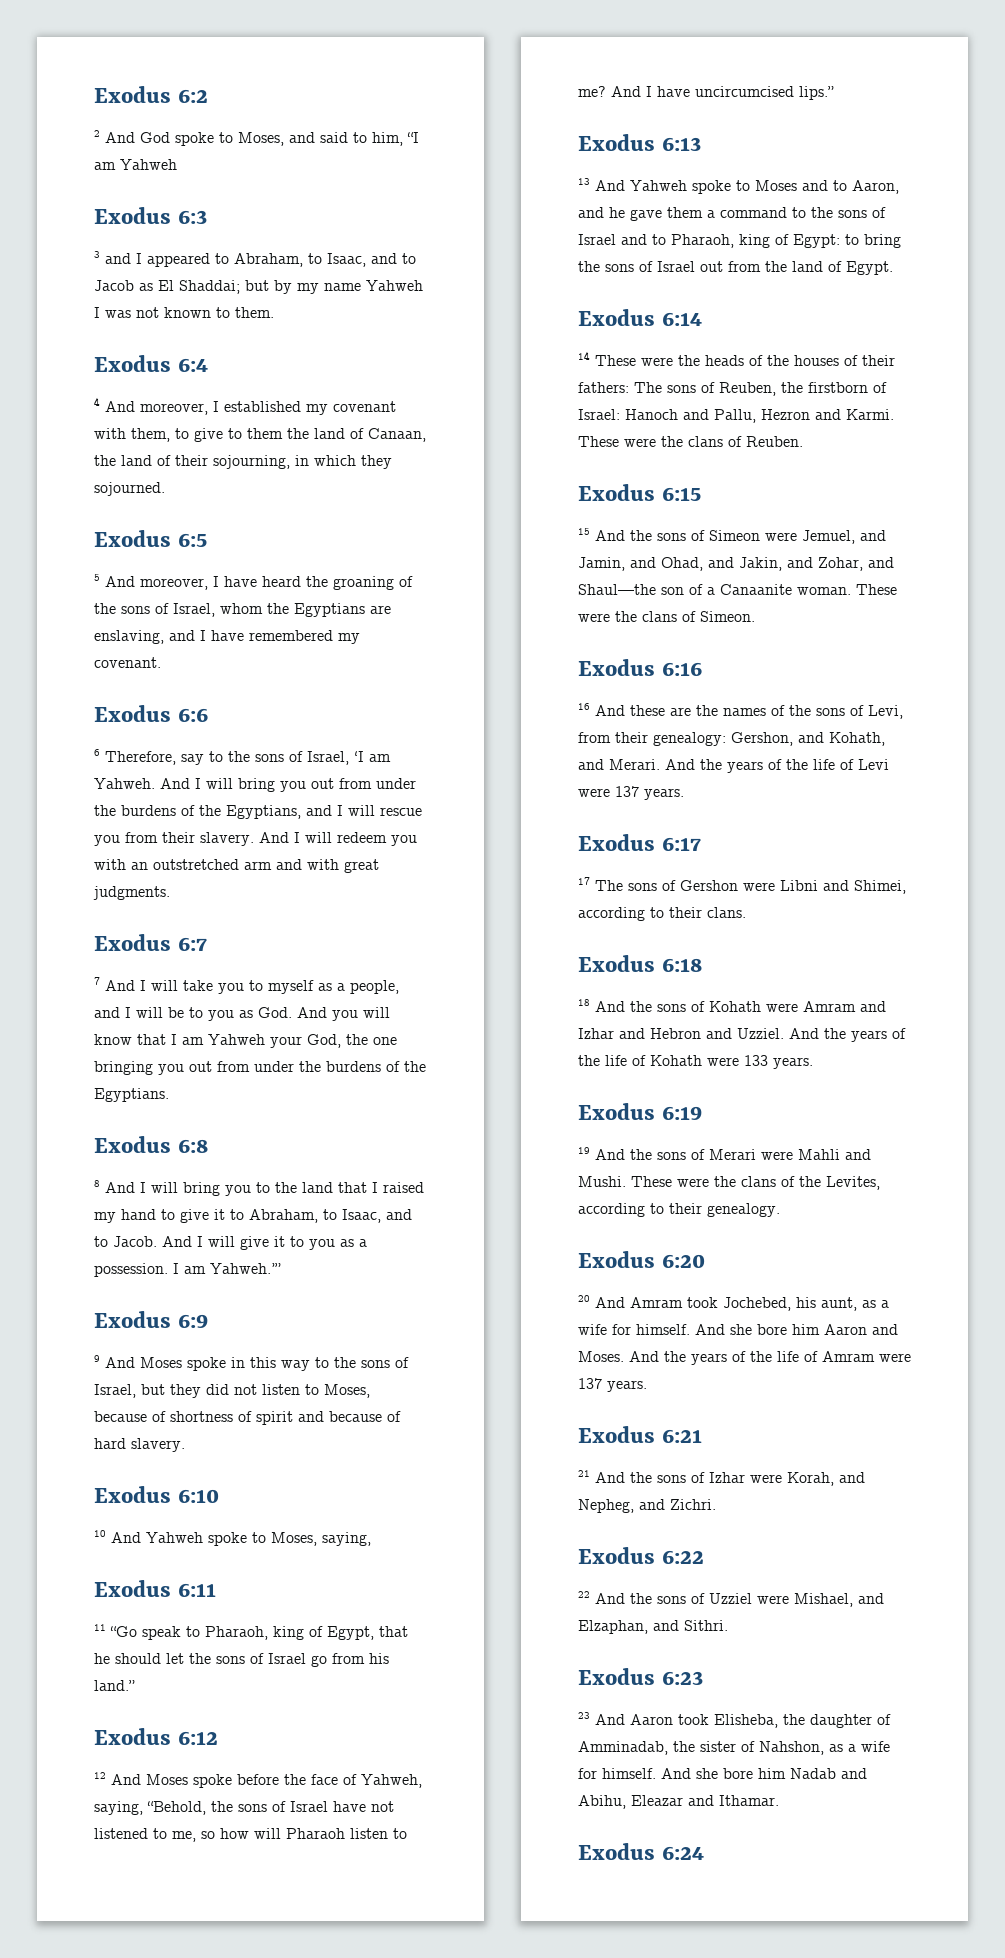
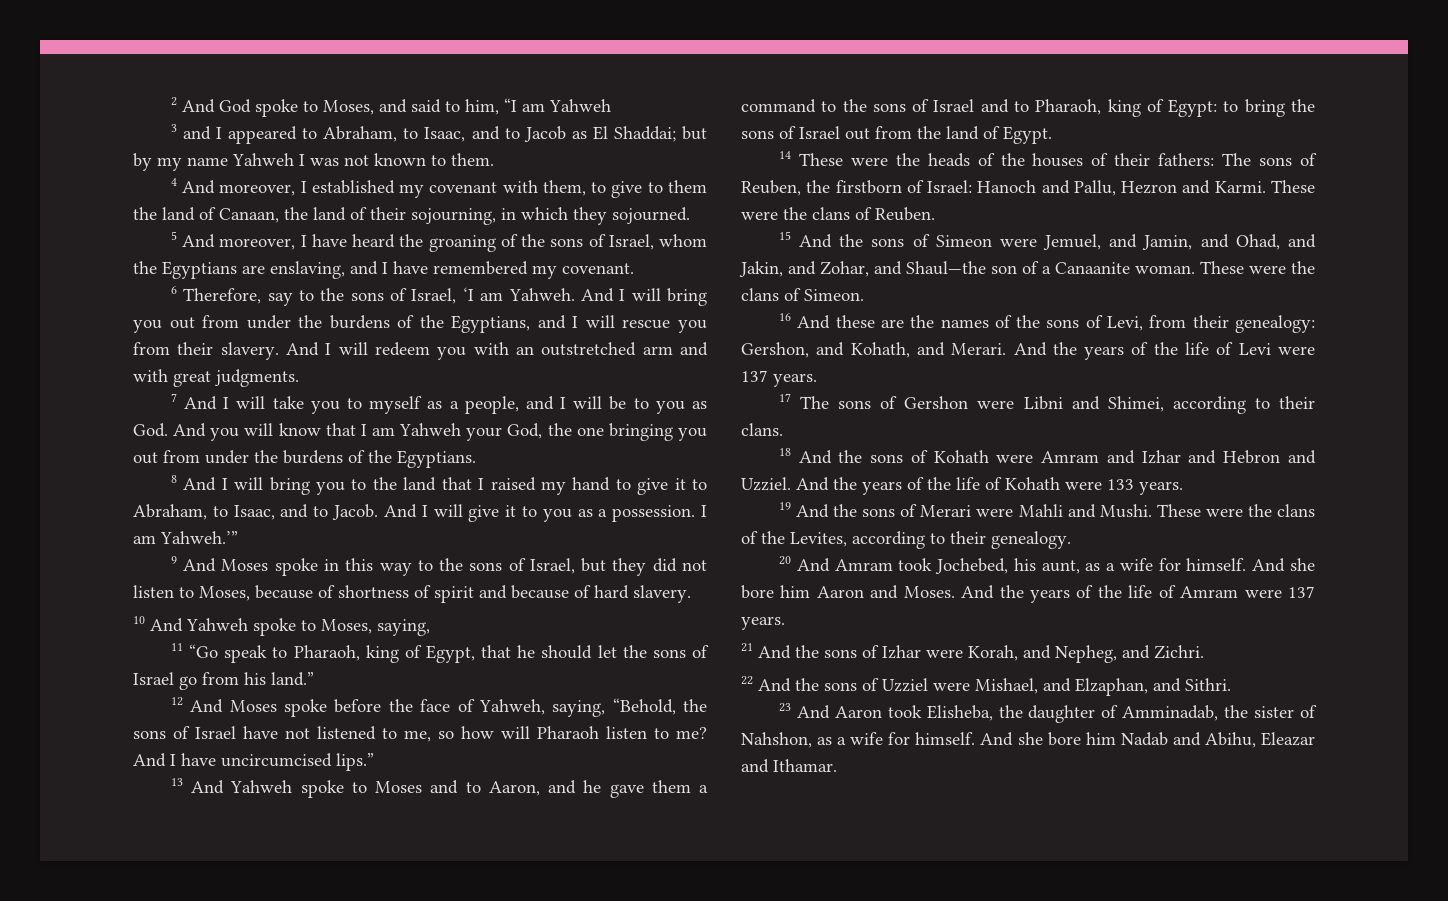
- Exodus 6:2
- Exodus 6:3
- Exodus 6:4
- Exodus 6:5
- Exodus 6:6
- Exodus 6:7
- Exodus 6:8
- Exodus 6:9
- Exodus 6:10
- Exodus 6:11
- Exodus 6:12
- Exodus 6:13
- Exodus 6:14
- Exodus 6:15
- Exodus 6:16
- Exodus 6:17
- Exodus 6:18
- Exodus 6:19
- Exodus 6:20
- Exodus 6:21
- Exodus 6:22
- Exodus 6:23
- Exodus 6:24

